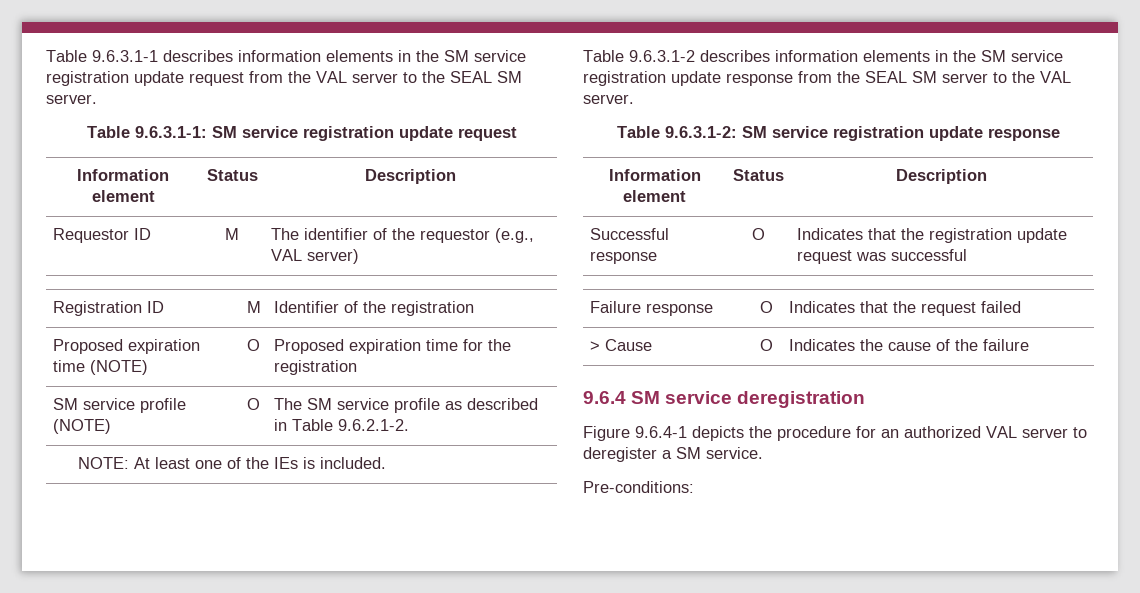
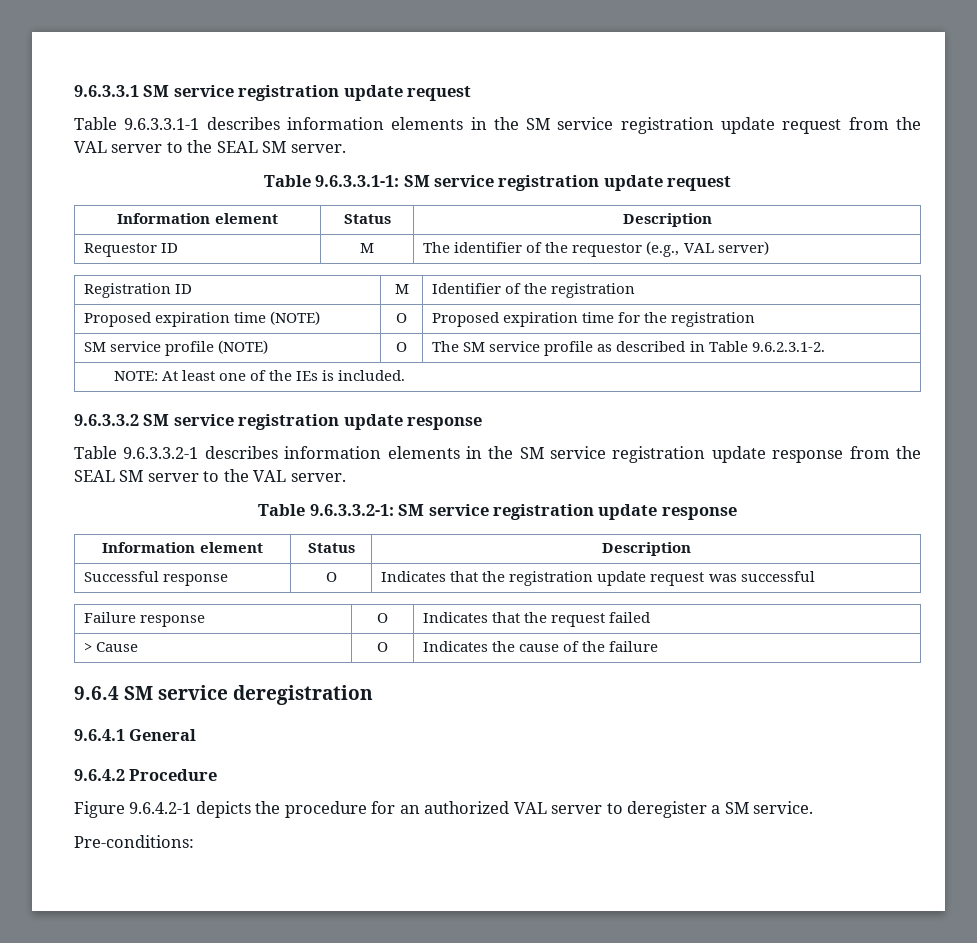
- Table 9.6.3.1-1 describes information elements in the SM service registration update request from the VAL server to the SEAL SM server.
+ 9.6.3.3.1 SM service registration update request
+ Table 9.6.3.3.1-1 describes information elements in the SM service registration update request from the VAL server to the SEAL SM server.
- Table 9.6.3.1-1: SM service registration update request
+ Table 9.6.3.3.1-1: SM service registration update request
- SM service profile (NOTE) | O | The SM service profile as described in Table 9.6.2.1-2.
+ SM service profile (NOTE) | O | The SM service profile as described in Table 9.6.2.3.1-2.
- Table 9.6.3.1-2 describes information elements in the SM service registration update response from the SEAL SM server to the VAL server.
+ 9.6.3.3.2 SM service registration update response
+ Table 9.6.3.3.2-1 describes information elements in the SM service registration update response from the SEAL SM server to the VAL server.
- Table 9.6.3.1-2: SM service registration update response
+ Table 9.6.3.3.2-1: SM service registration update response
+ 9.6.4.1 General
+ 9.6.4.2 Procedure
- Figure 9.6.4-1 depicts the procedure for an authorized VAL server to deregister a SM service.
+ Figure 9.6.4.2-1 depicts the procedure for an authorized VAL server to deregister a SM service.

